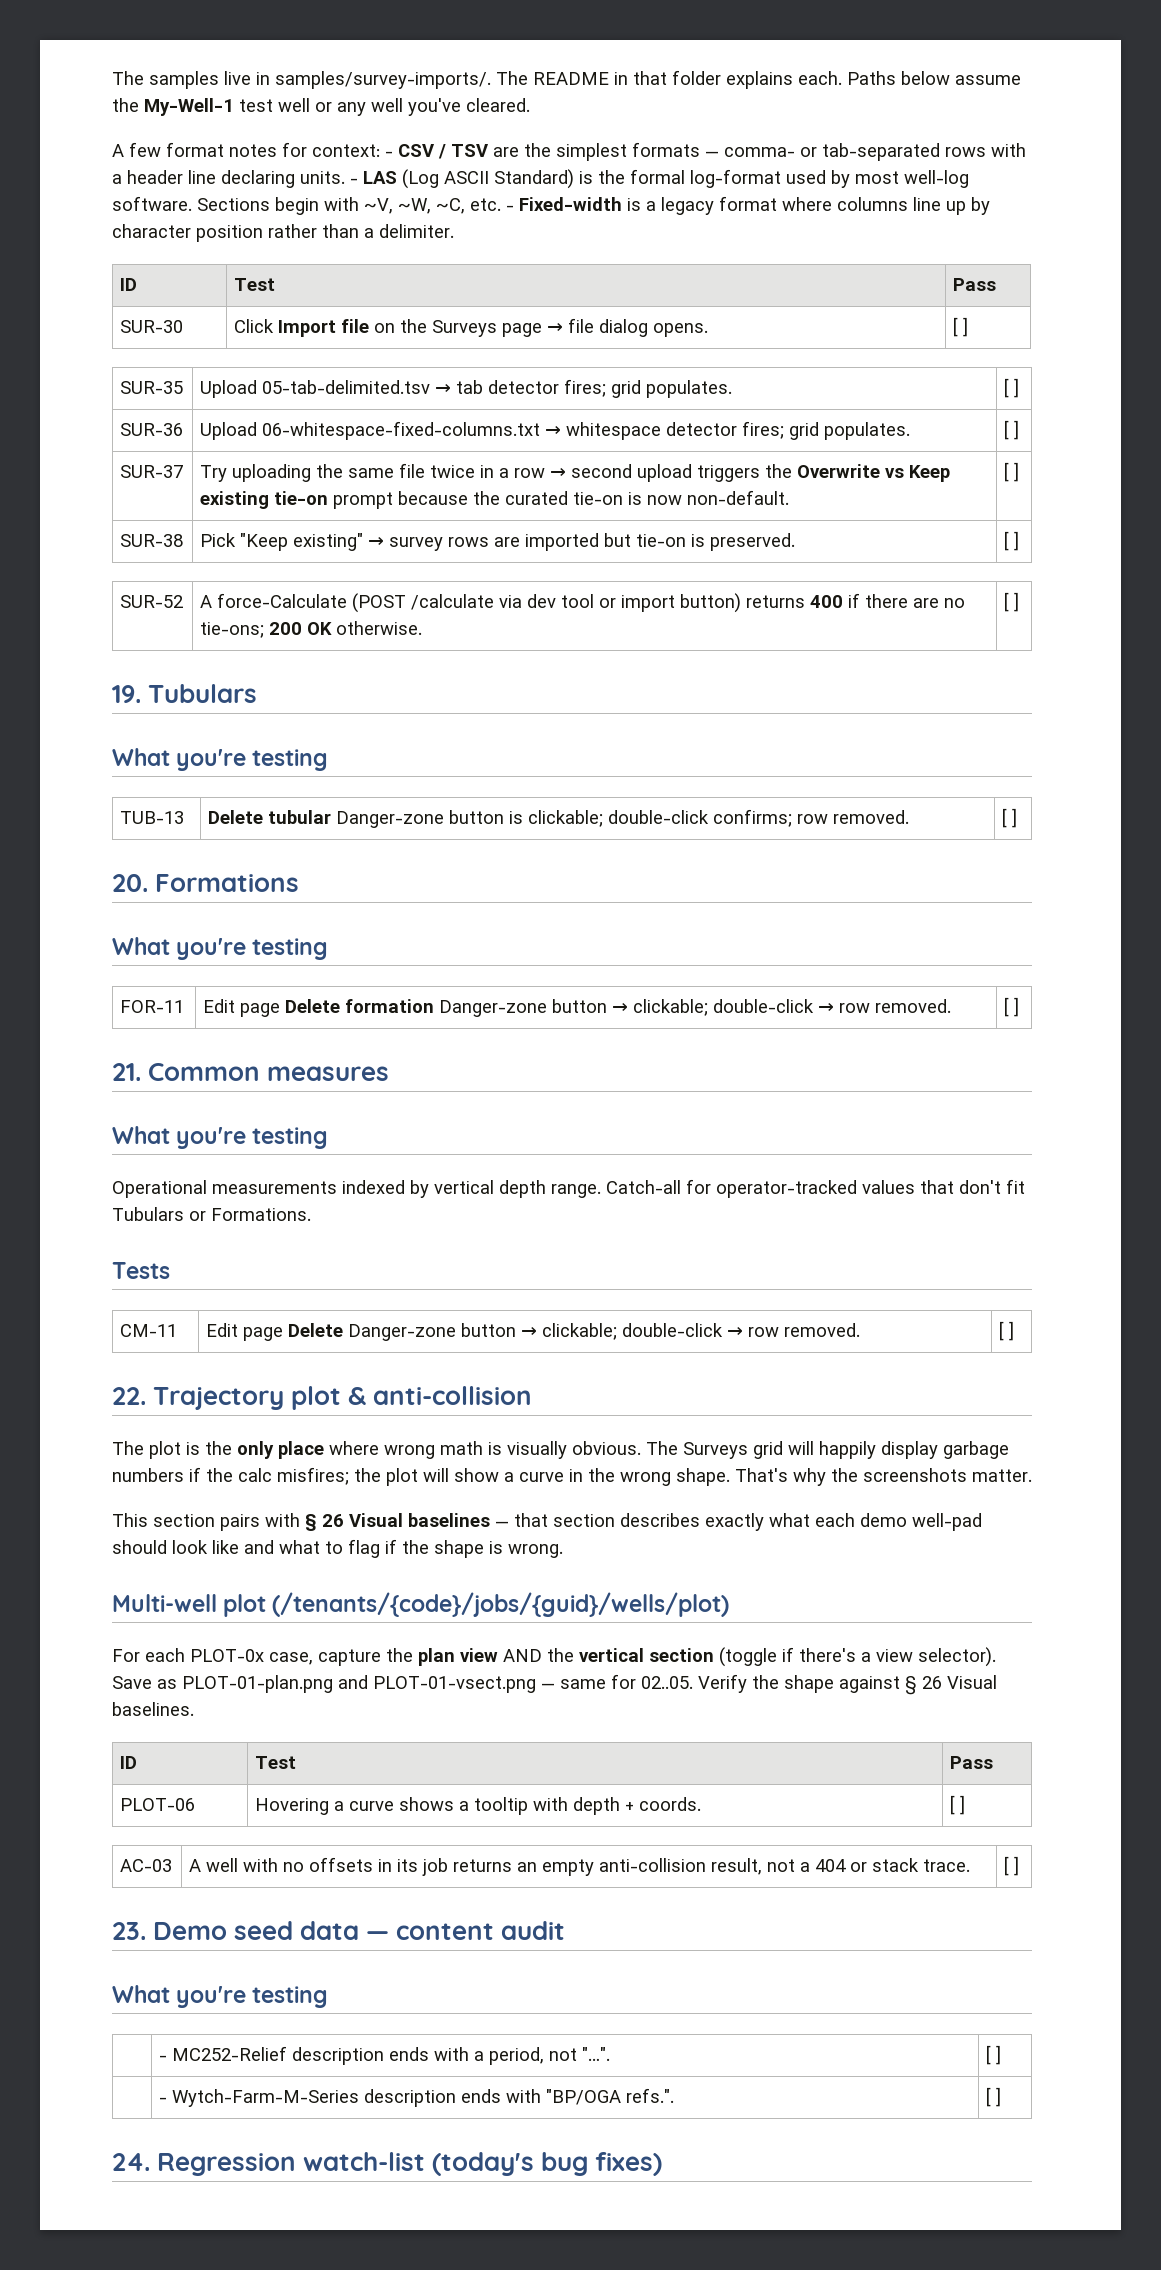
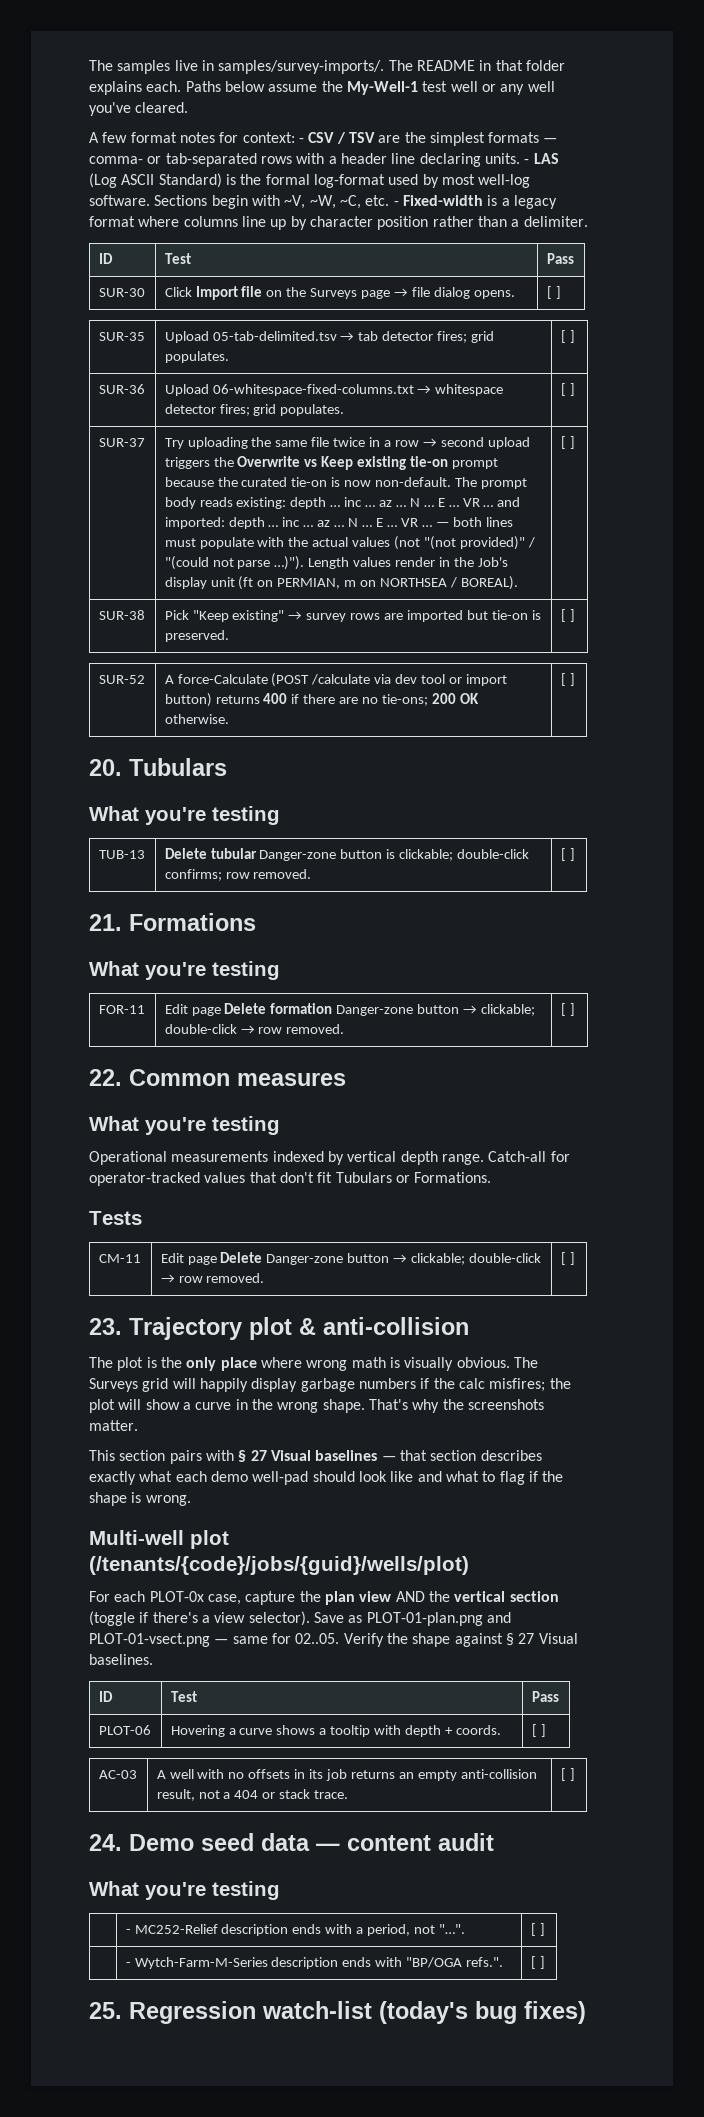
+ The prompt body reads existing: depth … inc … az … N … E … VR … and imported: depth … inc … az … N … E … VR … — both lines must populate with the actual values (not "(not provided)" / "(could not parse …)"). Length values render in the Job's display unit (ft on PERMIAN, m on NORTHSEA / BOREAL).
- 19. Tubulars
+ 20. Tubulars
- 20. Formations
+ 21. Formations
- 21. Common measures
+ 22. Common measures
- 22. Trajectory plot & anti-collision
+ 23. Trajectory plot & anti-collision
- This section pairs with § 26 Visual baselines — that section describes exactly what each demo well-pad should look like and what to flag if the shape is wrong.
+ This section pairs with § 27 Visual baselines — that section describes exactly what each demo well-pad should look like and what to flag if the shape is wrong.
- Save as PLOT-01-plan.png and PLOT-01-vsect.png — same for 02..05. Verify the shape against § 26 Visual baselines.
+ Save as PLOT-01-plan.png and PLOT-01-vsect.png — same for 02..05. Verify the shape against § 27 Visual baselines.
- 23. Demo seed data — content audit
+ 24. Demo seed data — content audit
- 24. Regression watch-list (today's bug fixes)
+ 25. Regression watch-list (today's bug fixes)

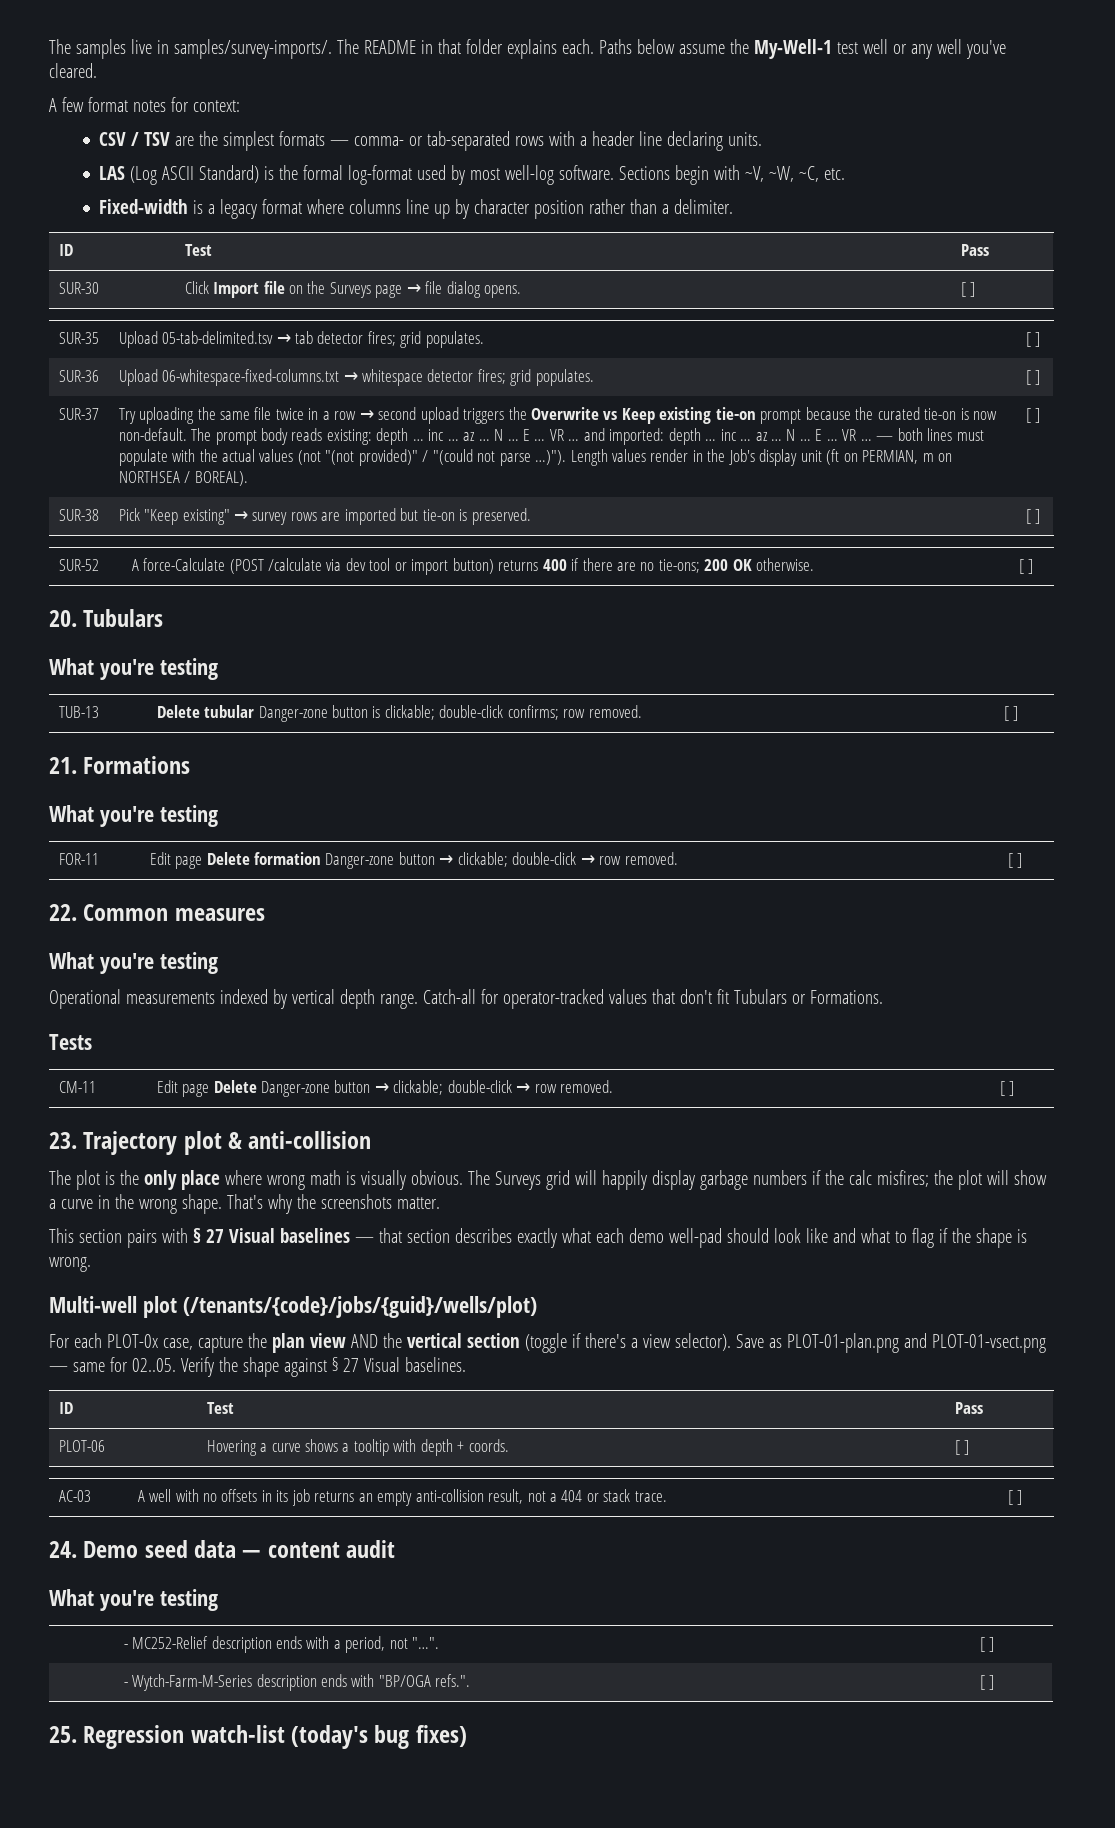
- A few format notes for context: - CSV / TSV are the simplest formats — comma- or tab-separated rows with a header line declaring units. - LAS (Log ASCII Standard) is the formal log-format used by most well-log software.
+ A few format notes for context:
+ CSV / TSV are the simplest formats — comma- or tab-separated rows with a header line declaring units.
+ LAS (Log ASCII Standard) is the formal log-format used by most well-log software.
- Sections begin with ~V, ~W, ~C, etc. - Fixed-width is a legacy format where columns line up by character position rather than a delimiter.
+ Sections begin with ~V, ~W, ~C, etc.
+ Fixed-width is a legacy format where columns line up by character position rather than a delimiter.

